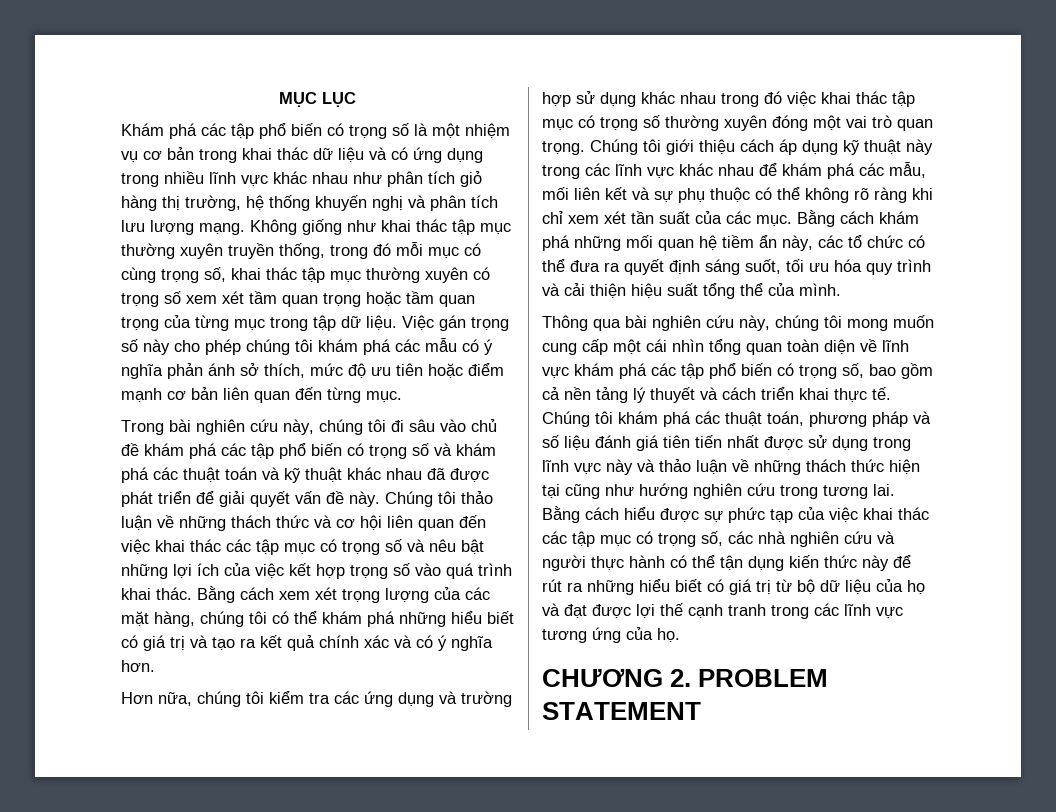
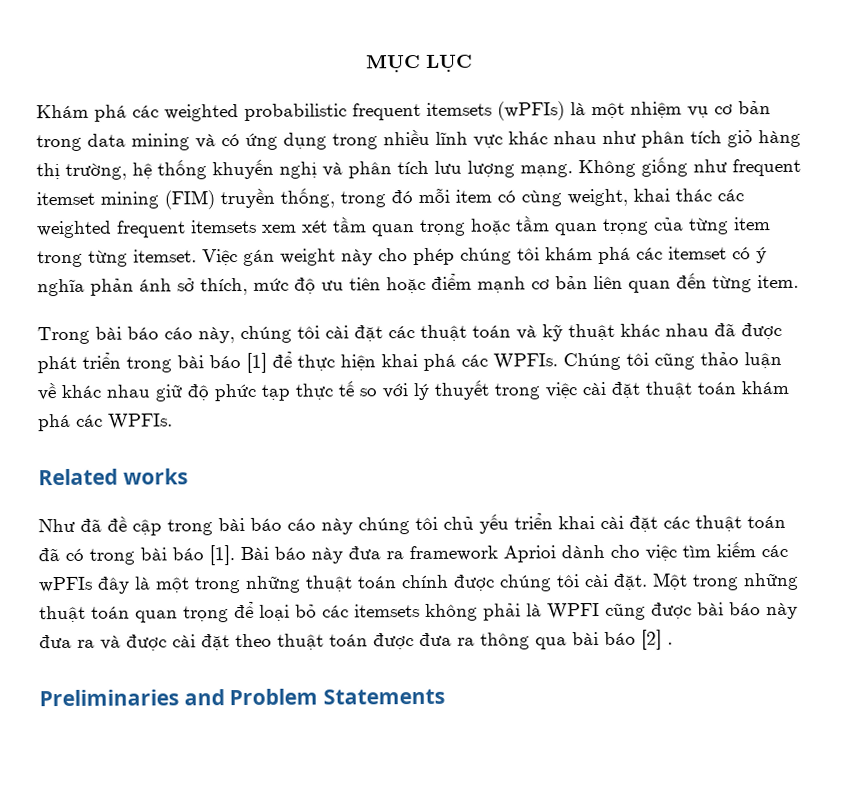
- Khám phá các tập phổ biến có trọng số là một nhiệm vụ cơ bản trong khai thác dữ liệu và có ứng dụng trong nhiều lĩnh vực khác nhau như phân tích giỏ hàng thị trường, hệ thống khuyến nghị và phân tích lưu lượng mạng.
+ Khám phá các weighted probabilistic frequent itemsets (wPFIs) là một nhiệm vụ cơ bản trong data mining và có ứng dụng trong nhiều lĩnh vực khác nhau như phân tích giỏ hàng thị trường, hệ thống khuyến nghị và phân tích lưu lượng mạng.
- Không giống như khai thác tập mục thường xuyên truyền thống, trong đó mỗi mục có cùng trọng số, khai thác tập mục thường xuyên có trọng số xem xét tầm quan trọng hoặc tầm quan trọng của từng mục trong tập dữ liệu. Việc gán trọng số này cho phép chúng tôi khám phá các mẫu có ý nghĩa phản ánh sở thích, mức độ ưu tiên hoặc điểm mạnh cơ bản liên quan đến từng mục.
+ Không giống như frequent itemset mining (FIM) truyền thống, trong đó mỗi item có cùng weight, khai thác các weighted frequent itemsets xem xét tầm quan trọng hoặc tầm quan trọng của từng item trong từng itemset. Việc gán weight này cho phép chúng tôi khám phá các itemset có ý nghĩa phản ánh sở thích, mức độ ưu tiên hoặc điểm mạnh cơ bản liên quan đến từng item.
- Trong bài nghiên cứu này, chúng tôi đi sâu vào chủ đề khám phá các tập phổ biến có trọng số và khám phá các thuật toán và kỹ thuật khác nhau đã được phát triển để giải quyết vấn đề này. Chúng tôi thảo luận về những thách thức và cơ hội liên quan đến việc khai thác các tập mục có trọng số và nêu bật những lợi ích của việc kết hợp trọng số vào quá trình khai thác. Bằng cách xem xét trọng lượng của các mặt hàng, chúng tôi có thể khám phá những hiểu biết có giá trị và tạo ra kết quả chính xác và có ý nghĩa hơn.
- Hơn nữa, chúng tôi kiểm tra các ứng dụng và trường hợp sử dụng khác nhau trong đó việc khai thác tập mục có trọng số thường xuyên đóng một vai trò quan trọng. Chúng tôi giới thiệu cách áp dụng kỹ thuật này trong các lĩnh vực khác nhau để khám phá các mẫu, mối liên kết và sự phụ thuộc có thể không rõ ràng khi chỉ xem xét tần suất của các mục. Bằng cách khám phá những mối quan hệ tiềm ẩn này, các tổ chức có thể đưa ra quyết định sáng suốt, tối ưu hóa quy trình và cải thiện hiệu suất tổng thể của mình.
- Thông qua bài nghiên cứu này, chúng tôi mong muốn cung cấp một cái nhìn tổng quan toàn diện về lĩnh vực khám phá các tập phổ biến có trọng số, bao gồm cả nền tảng lý thuyết và cách triển khai thực tế. Chúng tôi khám phá các thuật toán, phương pháp và số liệu đánh giá tiên tiến nhất được sử dụng trong lĩnh vực này và thảo luận về những thách thức hiện tại cũng như hướng nghiên cứu trong tương lai. Bằng cách hiểu được sự phức tạp của việc khai thác các tập mục có trọng số, các nhà nghiên cứu và người thực hành có thể tận dụng kiến thức này để rút ra những hiểu biết có giá trị từ bộ dữ liệu của họ và đạt được lợi thế cạnh tranh trong các lĩnh vực tương ứng của họ.
- CHƯƠNG 2. PROBLEM STATEMENT
+ Trong bài báo cáo này, chúng tôi cài đặt các thuật toán và kỹ thuật khác nhau đã được phát triển trong bài báo [1] để thực hiện khai phá các WPFIs. Chúng tôi cũng thảo luận về khác nhau giữ độ phức tạp thực tế so với lý thuyết trong việc cài đặt thuật toán khám phá các WPFIs.
+ Related works
+ Như đã đề cập trong bài báo cáo này chúng tôi chủ yếu triển khai cài đặt các thuật toán đã có trong bài báo [1]. Bài báo này đưa ra framework Aprioi dành cho việc tìm kiếm các wPFIs đây là một trong những thuật toán chính được chúng tôi cài đặt. Một trong những thuật toán quan trọng để loại bỏ các itemsets không phải là WPFI cũng được bài báo này đưa ra và được cài đặt theo thuật toán được đưa ra thông qua bài báo [2] .
+ Preliminaries and Problem Statements

